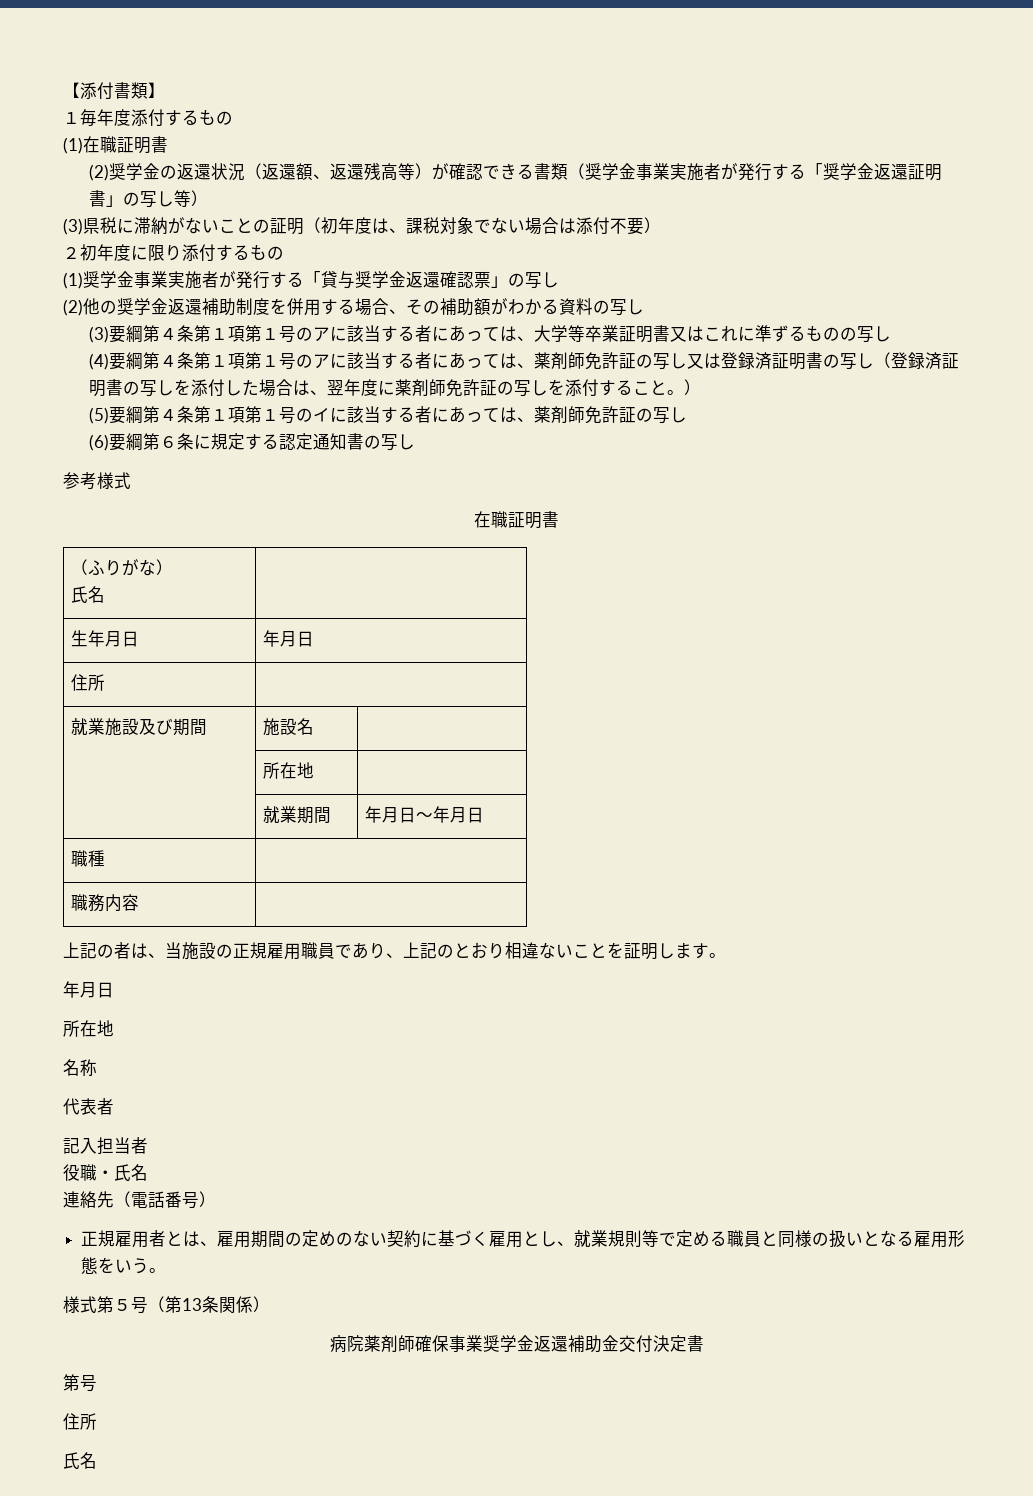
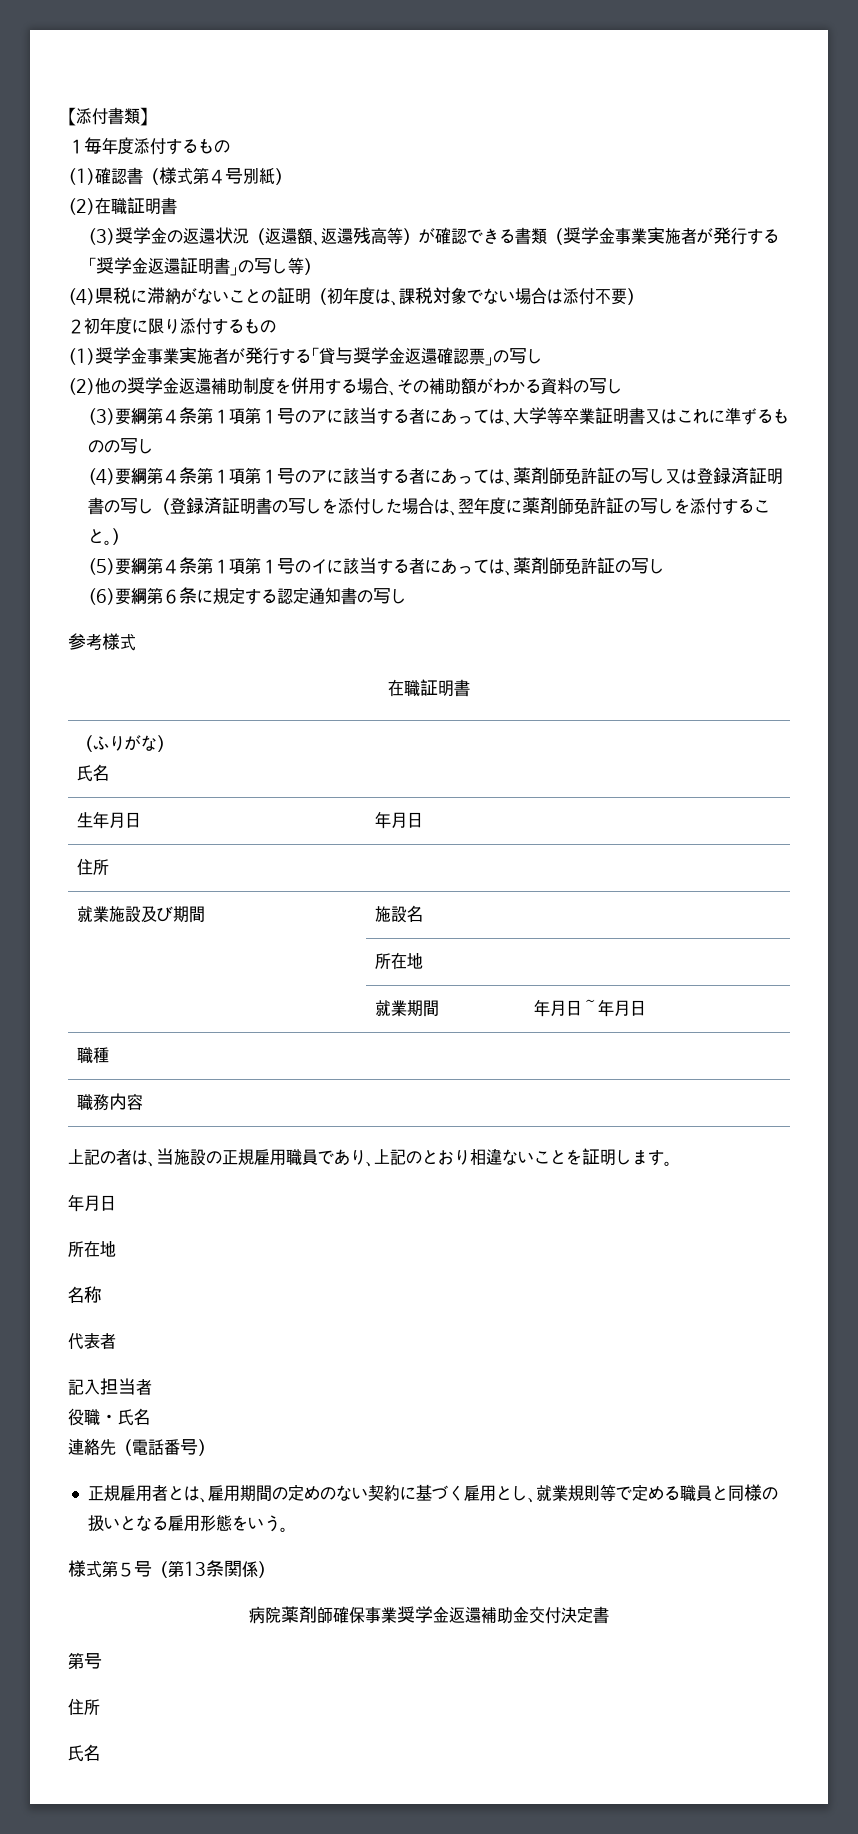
- (1)在職証明書
- (2)奨学金の返還状況（返還額、返還残高等）が確認できる書類（奨学金事業実施者が発行する「奨学金返還証明書」の写し等）
+ (1)確認書（様式第４号別紙）
+ (2)在職証明書
+ (3)奨学金の返還状況（返還額、返還残高等）が確認できる書類（奨学金事業実施者が発行する「奨学金返還証明書」の写し等）
- (3)県税に滞納がないことの証明（初年度は、課税対象でない場合は添付不要）
+ (4)県税に滞納がないことの証明（初年度は、課税対象でない場合は添付不要）

